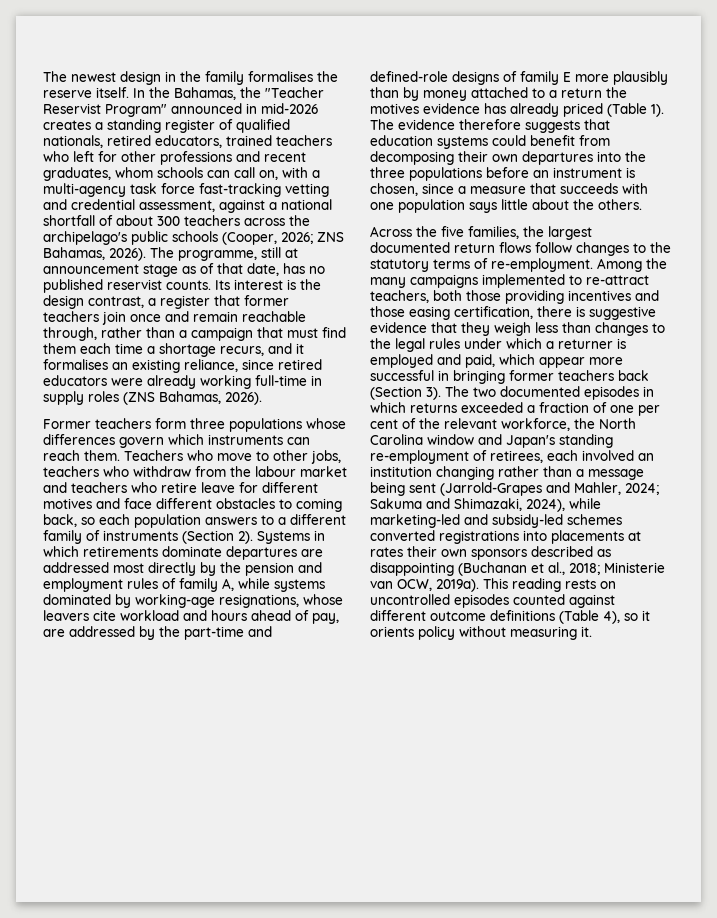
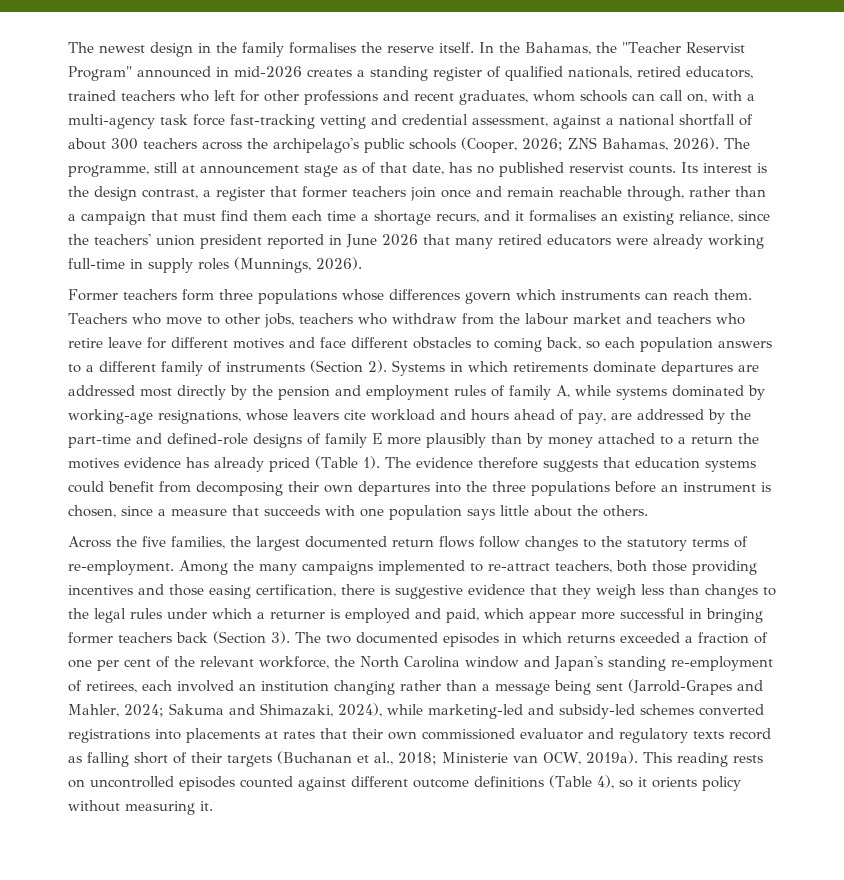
- Its interest is the design contrast, a register that former teachers join once and remain reachable through, rather than a campaign that must find them each time a shortage recurs, and it formalises an existing reliance, since retired educators were already working full-time in supply roles (ZNS Bahamas, 2026).
+ Its interest is the design contrast, a register that former teachers join once and remain reachable through, rather than a campaign that must find them each time a shortage recurs, and it formalises an existing reliance, since the teachers' union president reported in June 2026 that many retired educators were already working full-time in supply roles (Munnings, 2026).
- Sakuma and Shimazaki, 2024), while marketing-led and subsidy-led schemes converted registrations into placements at rates their own sponsors described as disappointing (Buchanan et al., 2018;
+ Sakuma and Shimazaki, 2024), while marketing-led and subsidy-led schemes converted registrations into placements at rates that their own commissioned evaluator and regulatory texts record as falling short of their targets (Buchanan et al., 2018;

